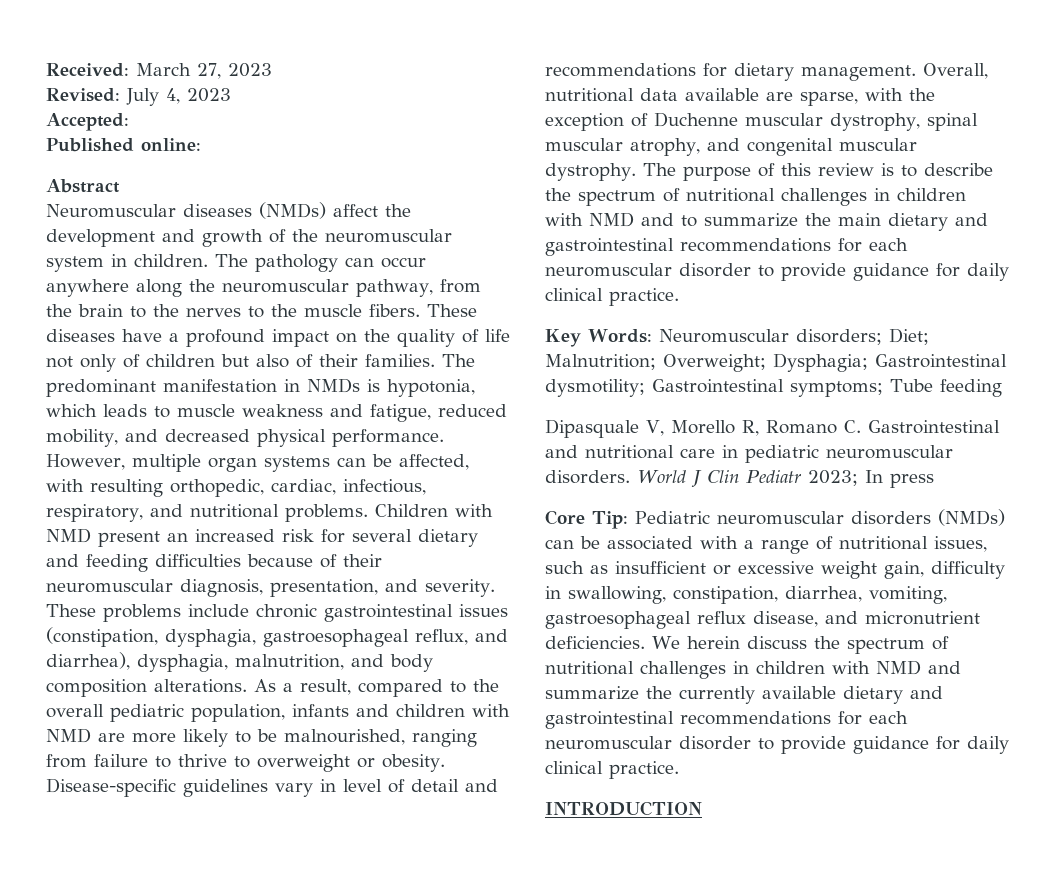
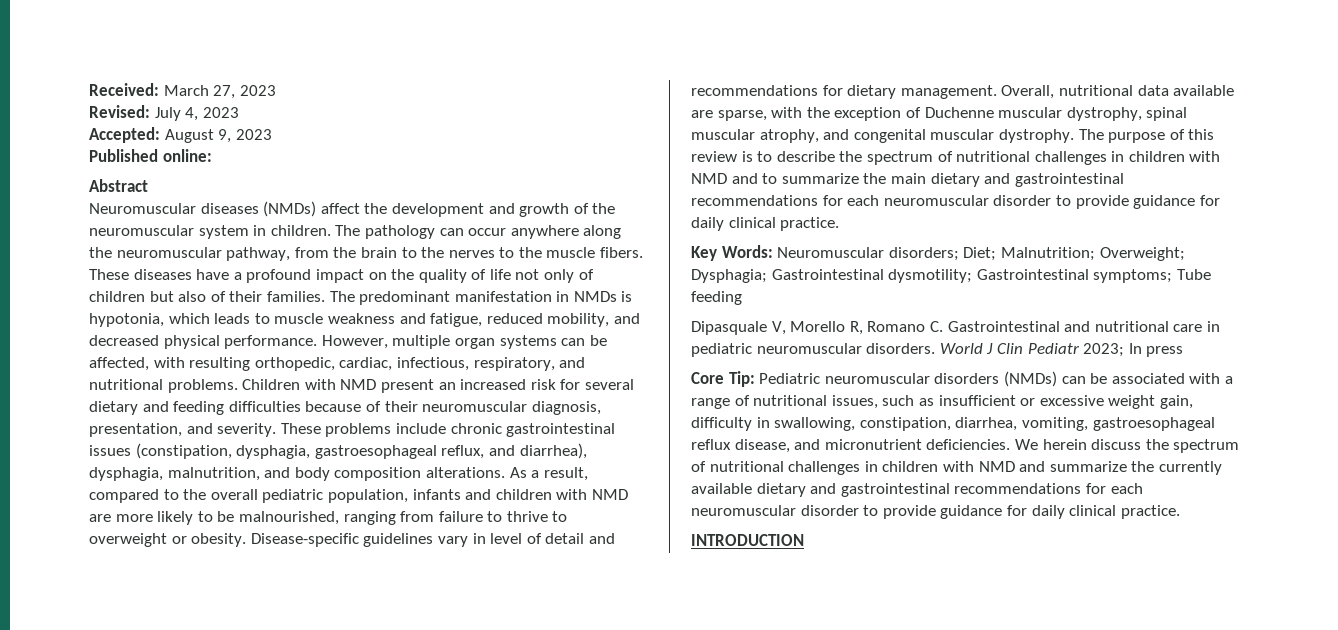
- Accepted:
+ Accepted: August 9, 2023

